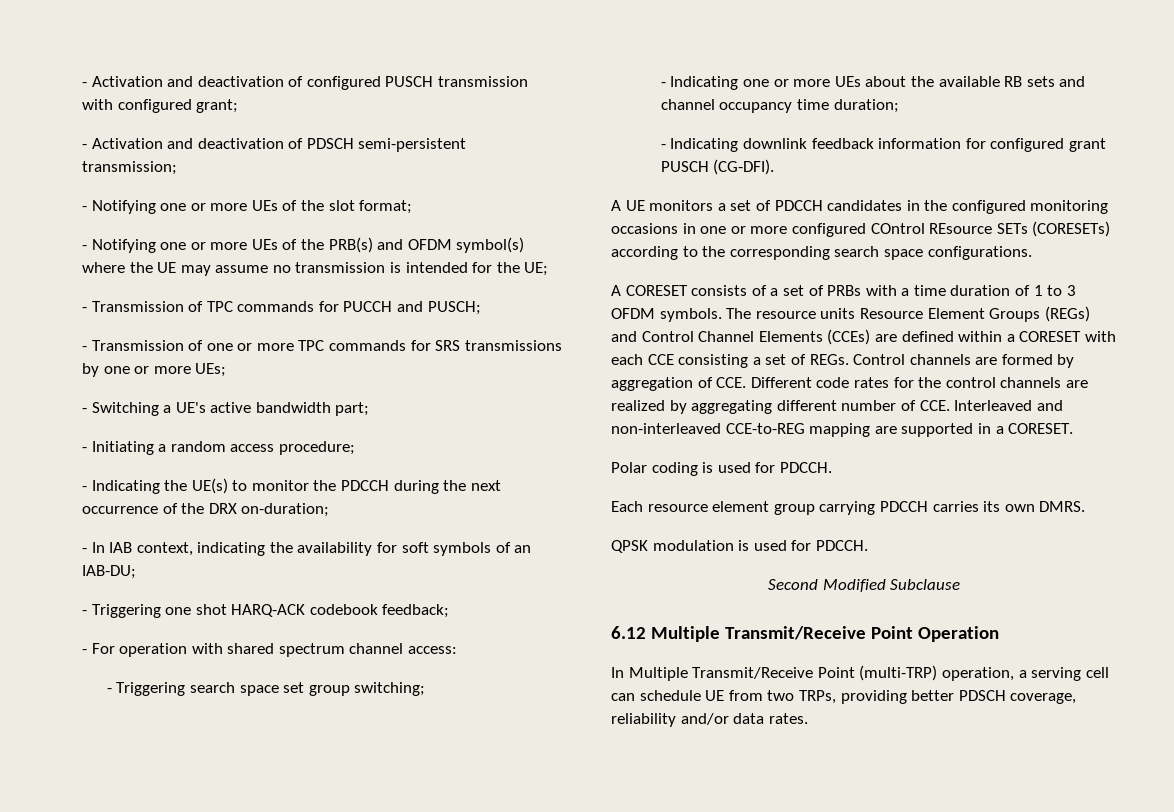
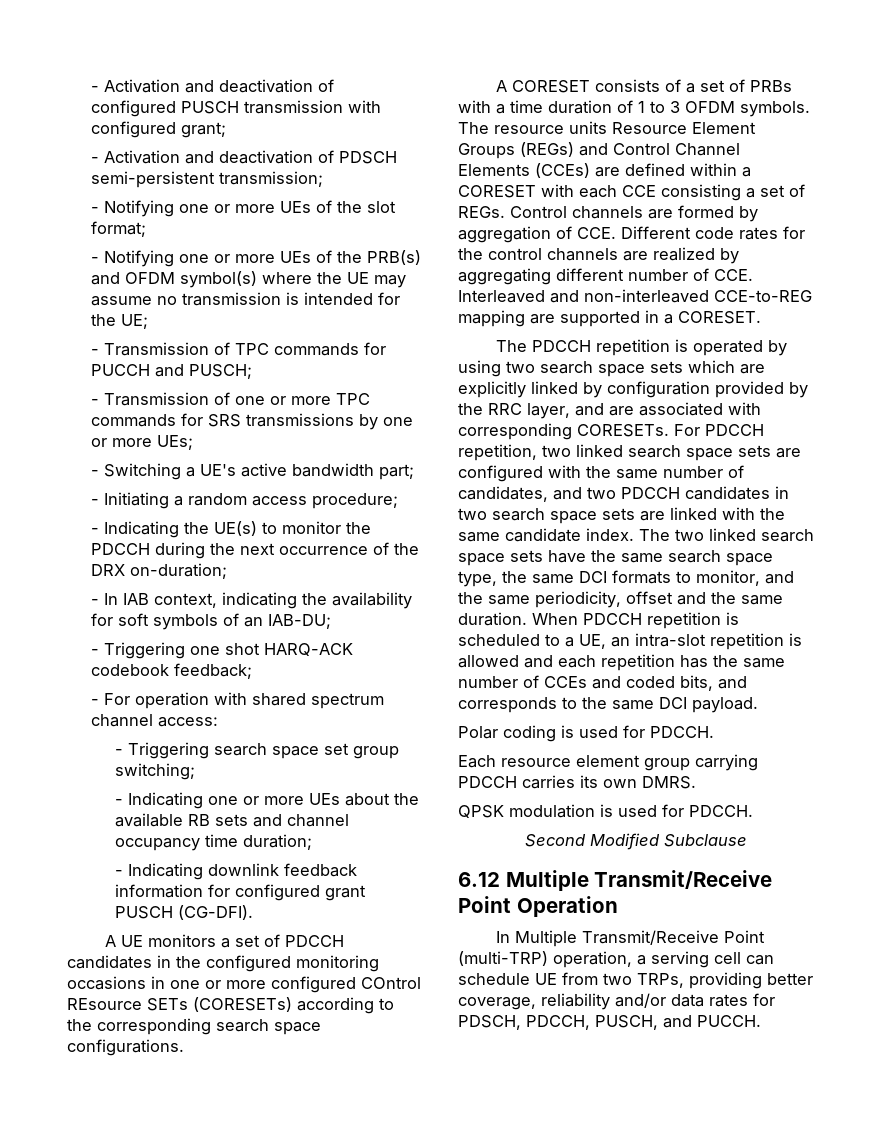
+ The PDCCH repetition is operated by using two search space sets which are explicitly linked by configuration provided by the RRC layer, and are associated with corresponding CORESETs. For PDCCH repetition, two linked search space sets are configured with the same number of candidates, and two PDCCH candidates in two search space sets are linked with the same candidate index. The two linked search space sets have the same search space type, the same DCI formats to monitor, and the same periodicity, offset and the same duration. When PDCCH repetition is scheduled to a UE, an intra-slot repetition is allowed and each repetition has the same number of CCEs and coded bits, and corresponds to the same DCI payload.
- In Multiple Transmit/Receive Point (multi-TRP) operation, a serving cell can schedule UE from two TRPs, providing better PDSCH coverage, reliability and/or data rates.
+ In Multiple Transmit/Receive Point (multi-TRP) operation, a serving cell can schedule UE from two TRPs, providing better coverage, reliability and/or data rates for PDSCH, PDCCH, PUSCH, and PUCCH.

